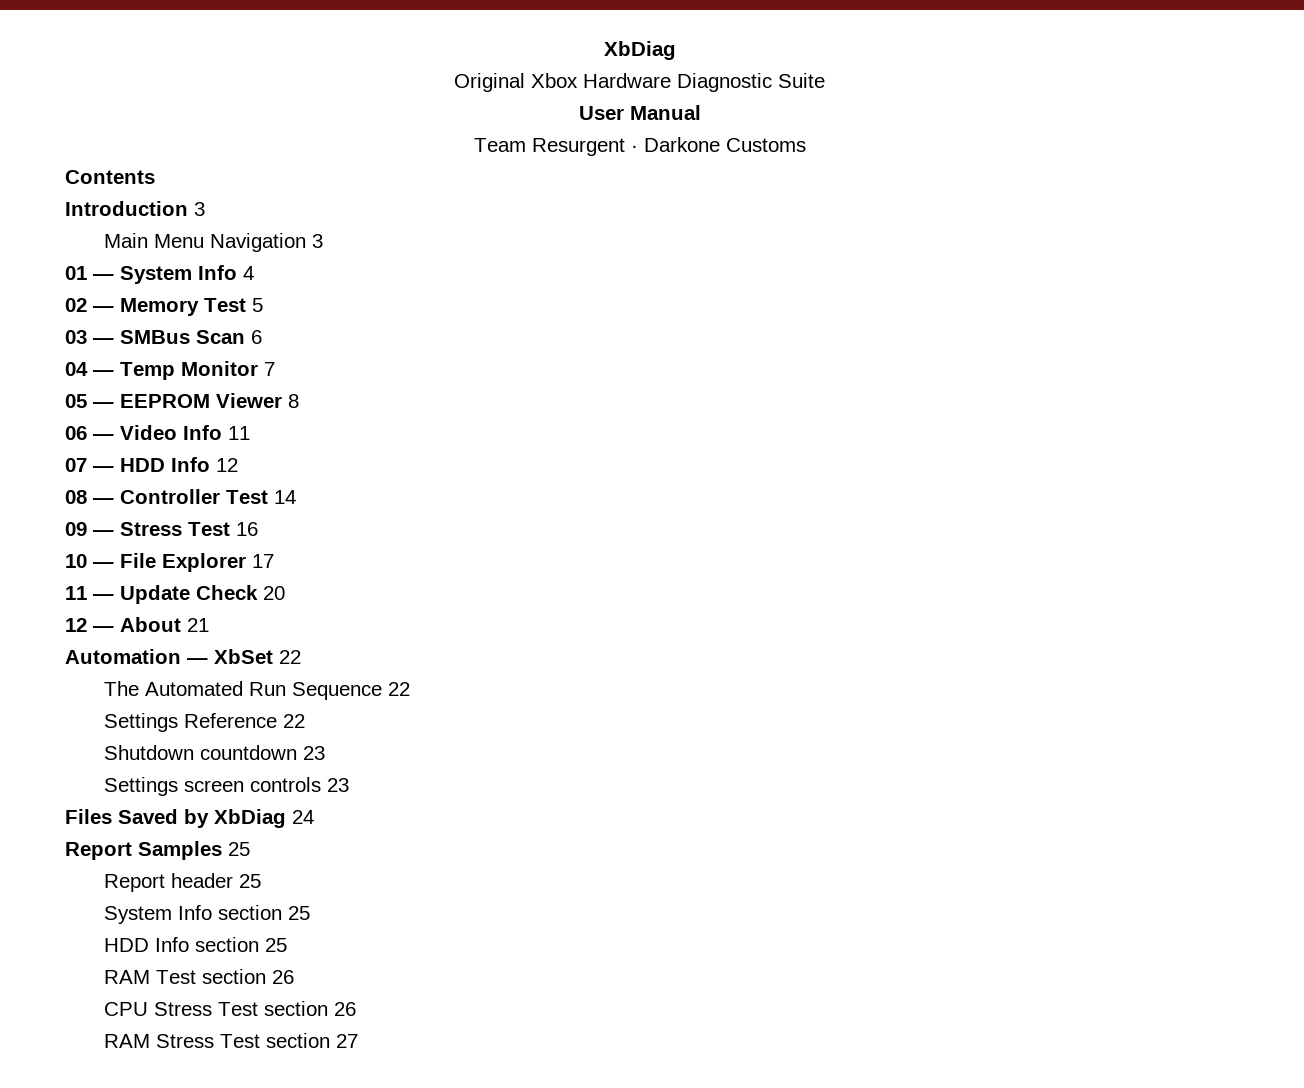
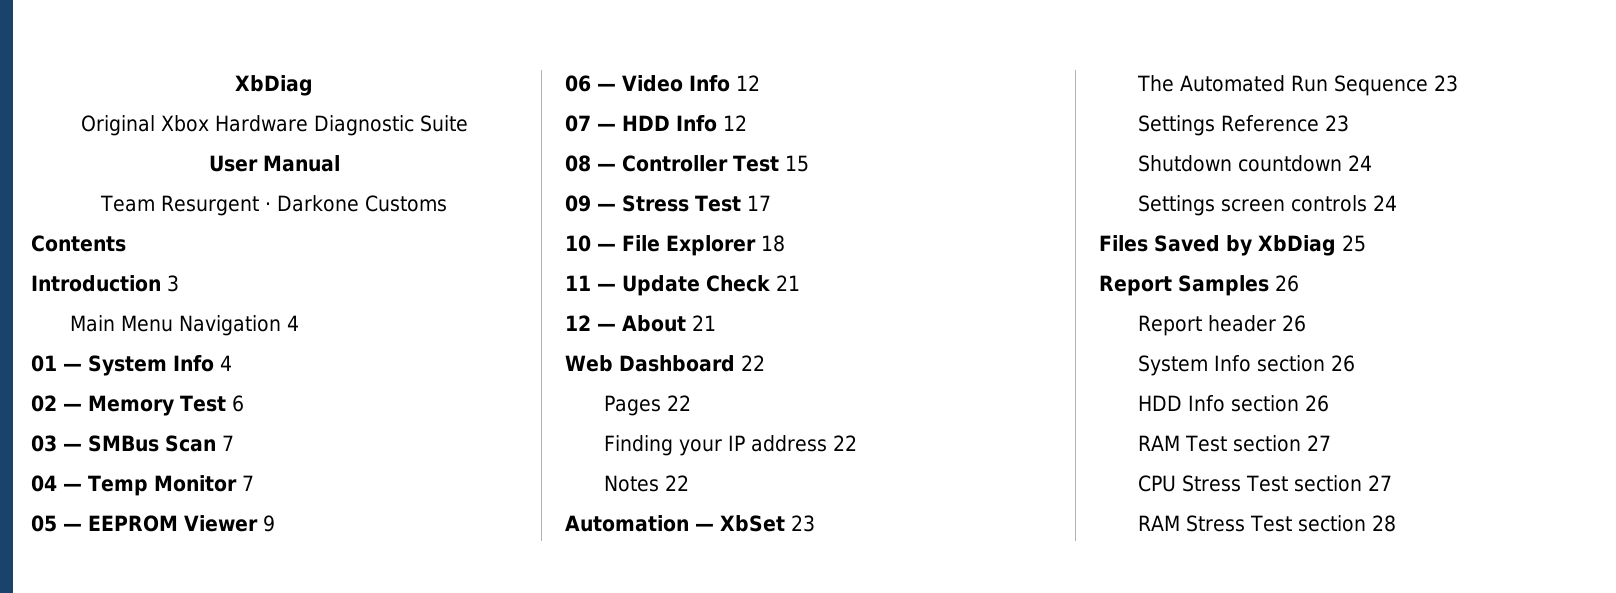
- Main Menu Navigation 3
+ Main Menu Navigation 4
- 02 — Memory Test 5
+ 02 — Memory Test 6
- 03 — SMBus Scan 6
+ 03 — SMBus Scan 7
- 05 — EEPROM Viewer 8
+ 05 — EEPROM Viewer 9
- 06 — Video Info 11
+ 06 — Video Info 12
- 08 — Controller Test 14
+ 08 — Controller Test 15
- 09 — Stress Test 16
+ 09 — Stress Test 17
- 10 — File Explorer 17
+ 10 — File Explorer 18
- 11 — Update Check 20
+ 11 — Update Check 21
+ Web Dashboard 22
+ Pages 22
+ Finding your IP address 22
+ Notes 22
- Automation — XbSet 22
+ Automation — XbSet 23
- The Automated Run Sequence 22
+ The Automated Run Sequence 23
- Settings Reference 22
+ Settings Reference 23
- Shutdown countdown 23
+ Shutdown countdown 24
- Settings screen controls 23
+ Settings screen controls 24
- Files Saved by XbDiag 24
+ Files Saved by XbDiag 25
- Report Samples 25
+ Report Samples 26
- Report header 25
+ Report header 26
- System Info section 25
+ System Info section 26
- HDD Info section 25
+ HDD Info section 26
- RAM Test section 26
+ RAM Test section 27
- CPU Stress Test section 26
+ CPU Stress Test section 27
- RAM Stress Test section 27
+ RAM Stress Test section 28

